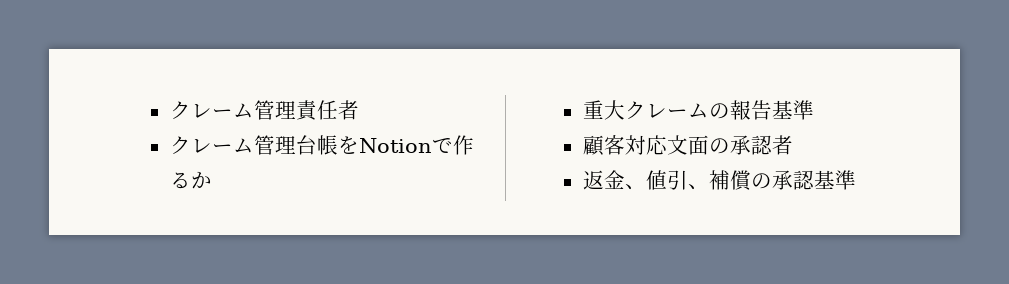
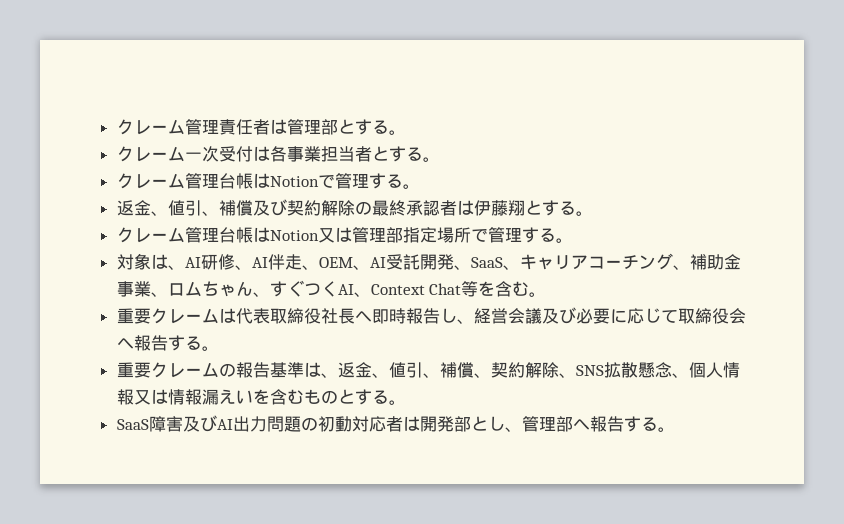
- クレーム管理責任者
- クレーム管理台帳をNotionで作るか
- 重大クレームの報告基準
- 顧客対応文面の承認者
- 返金、値引、補償の承認基準
+ クレーム管理責任者は管理部とする。
+ クレーム一次受付は各事業担当者とする。
+ クレーム管理台帳はNotionで管理する。
+ 返金、値引、補償及び契約解除の最終承認者は伊藤翔とする。
+ クレーム管理台帳はNotion又は管理部指定場所で管理する。
+ 対象は、AI研修、AI伴走、OEM、AI受託開発、SaaS、キャリアコーチング、補助金事業、ロムちゃん、すぐつくAI、Context Chat等を含む。
+ 重要クレームは代表取締役社長へ即時報告し、経営会議及び必要に応じて取締役会へ報告する。
+ 重要クレームの報告基準は、返金、値引、補償、契約解除、SNS拡散懸念、個人情報又は情報漏えいを含むものとする。
+ SaaS障害及びAI出力問題の初動対応者は開発部とし、管理部へ報告する。

